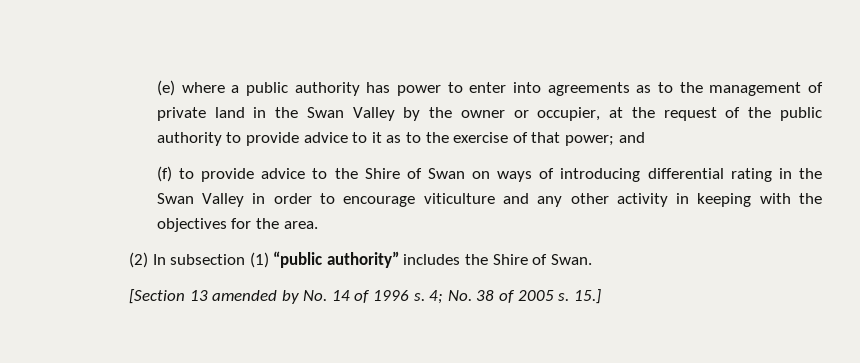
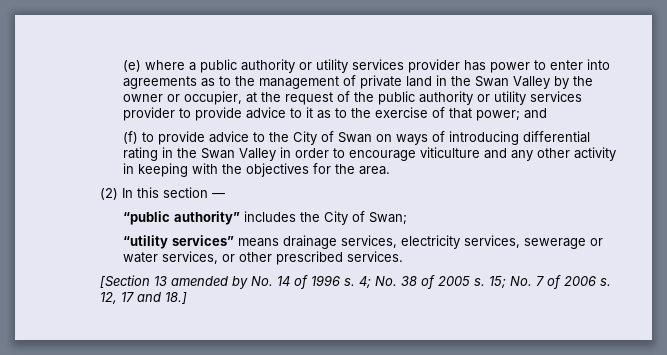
- (e) where a public authority has power to enter into agreements as to the management of private land in the Swan Valley by the owner or occupier, at the request of the public authority to provide advice to it as to the exercise of that power; and
+ (e) where a public authority or utility services provider has power to enter into agreements as to the management of private land in the Swan Valley by the owner or occupier, at the request of the public authority or utility services provider to provide advice to it as to the exercise of that power; and
- (f) to provide advice to the Shire of Swan on ways of introducing differential rating in the Swan Valley in order to encourage viticulture and any other activity in keeping with the objectives for the area.
+ (f) to provide advice to the City of Swan on ways of introducing differential rating in the Swan Valley in order to encourage viticulture and any other activity in keeping with the objectives for the area.
- (2) In subsection (1) “public authority” includes the Shire of Swan.
+ (2) In this section —
+ “public authority” includes the City of Swan;
+ “utility services” means drainage services, electricity services, sewerage or water services, or other prescribed services.
- 15.]
+ 15; No. 7 of 2006 s. 12, 17 and 18.]

